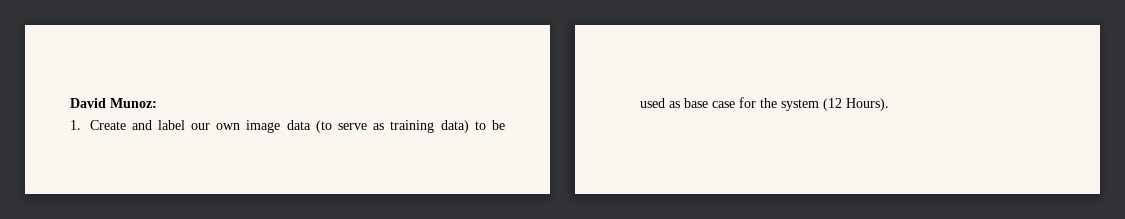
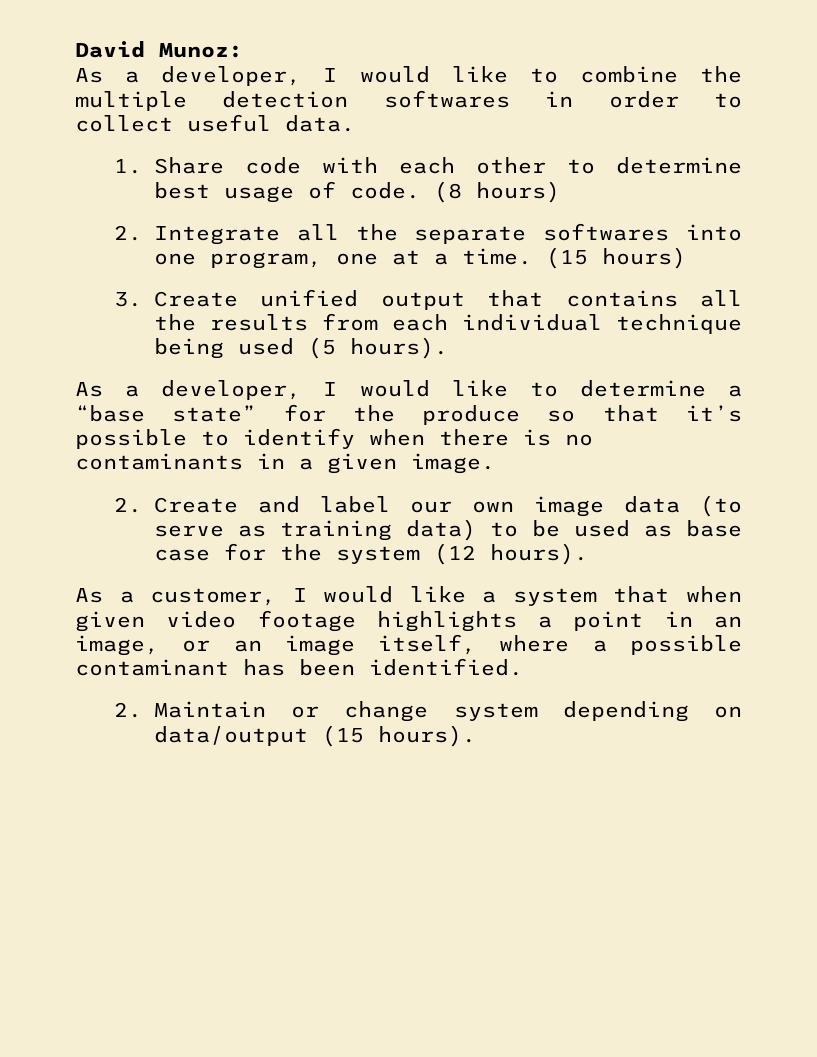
- 1. Create and label our own image data (to serve as training data) to be used as base case for the system (12 Hours).
+ As a developer, I would like to combine the multiple detection softwares in order to collect useful data.
+ 1. Share code with each other to determine best usage of code. (8 hours)
+ 2. Integrate all the separate softwares into one program, one at a time. (15 hours)
+ 3. Create unified output that contains all the results from each individual technique being used (5 hours).
+ As a developer, I would like to determine a “base state” for the produce so that it’s possible to identify when there is no contaminants in a given image.
+ 2. Create and label our own image data (to serve as training data) to be used as base case for the system (12 hours).
+ As a customer, I would like a system that when given video footage highlights a point in an image, or an image itself, where a possible contaminant has been identified.
+ 2. Maintain or change system depending on data/output (15 hours).

